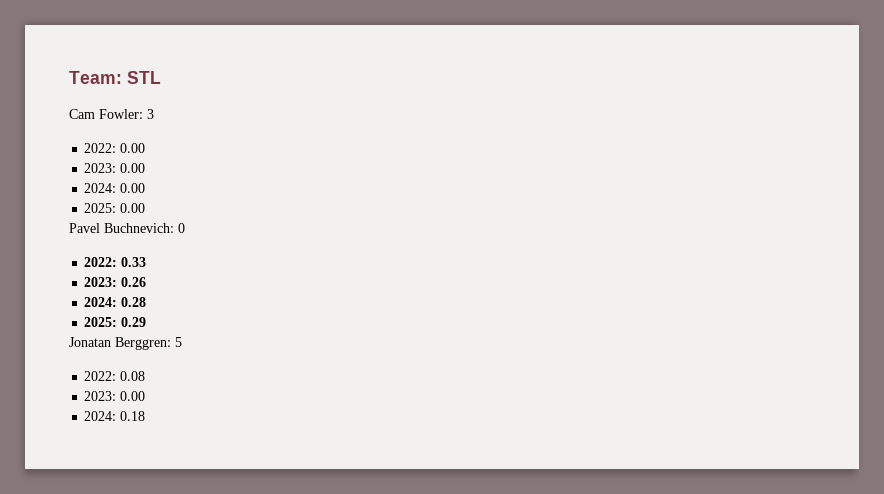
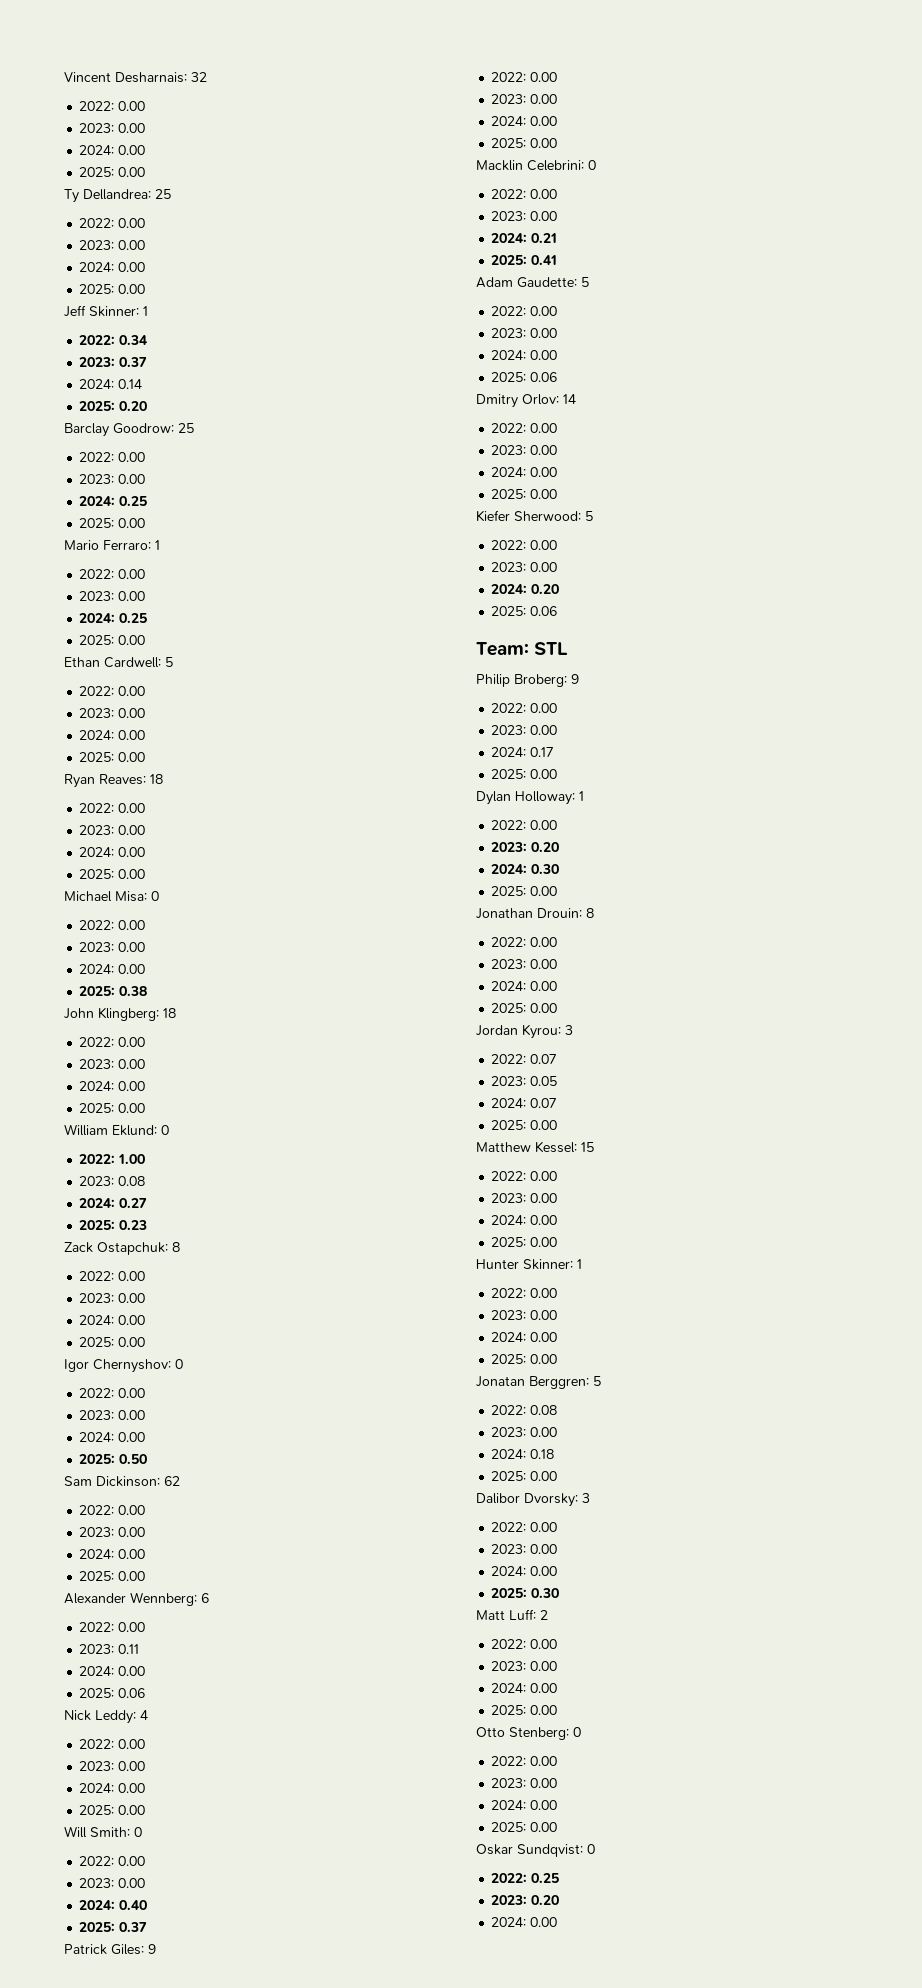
- Team: STL
- Cam Fowler: 3
+ Vincent Desharnais: 32
  2022: 0.00
  2023: 0.00
  2024: 0.00
  2025: 0.00
- Pavel Buchnevich: 0
- 2022: 0.33
- 2023: 0.26
- 2024: 0.28
- 2025: 0.29
+ Ty Dellandrea: 25
+ 2022: 0.00
+ 2023: 0.00
+ 2024: 0.00
+ 2025: 0.00
+ Jeff Skinner: 1
+ 2022: 0.34
+ 2023: 0.37
+ 2024: 0.14
+ 2025: 0.20
+ Barclay Goodrow: 25
+ 2022: 0.00
+ 2023: 0.00
+ 2024: 0.25
+ 2025: 0.00
+ Mario Ferraro: 1
+ 2022: 0.00
+ 2023: 0.00
+ 2024: 0.25
+ 2025: 0.00
+ Ethan Cardwell: 5
+ 2022: 0.00
+ 2023: 0.00
+ 2024: 0.00
+ 2025: 0.00
+ Ryan Reaves: 18
+ 2022: 0.00
+ 2023: 0.00
+ 2024: 0.00
+ 2025: 0.00
+ Michael Misa: 0
+ 2022: 0.00
+ 2023: 0.00
+ 2024: 0.00
+ 2025: 0.38
+ John Klingberg: 18
+ 2022: 0.00
+ 2023: 0.00
+ 2024: 0.00
+ 2025: 0.00
+ William Eklund: 0
+ 2022: 1.00
+ 2023: 0.08
+ 2024: 0.27
+ 2025: 0.23
+ Zack Ostapchuk: 8
+ 2022: 0.00
+ 2023: 0.00
+ 2024: 0.00
+ 2025: 0.00
+ Igor Chernyshov: 0
+ 2022: 0.00
+ 2023: 0.00
+ 2024: 0.00
+ 2025: 0.50
+ Sam Dickinson: 62
+ 2022: 0.00
+ 2023: 0.00
+ 2024: 0.00
+ 2025: 0.00
+ Alexander Wennberg: 6
+ 2022: 0.00
+ 2023: 0.11
+ 2024: 0.00
+ 2025: 0.06
+ Nick Leddy: 4
+ 2022: 0.00
+ 2023: 0.00
+ 2024: 0.00
+ 2025: 0.00
+ Will Smith: 0
+ 2022: 0.00
+ 2023: 0.00
+ 2024: 0.40
+ 2025: 0.37
+ Patrick Giles: 9
+ 2022: 0.00
+ 2023: 0.00
+ 2024: 0.00
+ 2025: 0.00
+ Macklin Celebrini: 0
+ 2022: 0.00
+ 2023: 0.00
+ 2024: 0.21
+ 2025: 0.41
+ Adam Gaudette: 5
+ 2022: 0.00
+ 2023: 0.00
+ 2024: 0.00
+ 2025: 0.06
+ Dmitry Orlov: 14
+ 2022: 0.00
+ 2023: 0.00
+ 2024: 0.00
+ 2025: 0.00
+ Kiefer Sherwood: 5
+ 2022: 0.00
+ 2023: 0.00
+ 2024: 0.20
+ 2025: 0.06
+ Team: STL
+ Philip Broberg: 9
+ 2022: 0.00
+ 2023: 0.00
+ 2024: 0.17
+ 2025: 0.00
+ Dylan Holloway: 1
+ 2022: 0.00
+ 2023: 0.20
+ 2024: 0.30
+ 2025: 0.00
+ Jonathan Drouin: 8
+ 2022: 0.00
+ 2023: 0.00
+ 2024: 0.00
+ 2025: 0.00
+ Jordan Kyrou: 3
+ 2022: 0.07
+ 2023: 0.05
+ 2024: 0.07
+ 2025: 0.00
+ Matthew Kessel: 15
+ 2022: 0.00
+ 2023: 0.00
+ 2024: 0.00
+ 2025: 0.00
+ Hunter Skinner: 1
+ 2022: 0.00
+ 2023: 0.00
+ 2024: 0.00
+ 2025: 0.00
  2024: 0.18
+ 2025: 0.00
+ Dalibor Dvorsky: 3
+ 2022: 0.00
+ 2023: 0.00
+ 2024: 0.00
+ 2025: 0.30
+ Matt Luff: 2
+ 2022: 0.00
+ 2023: 0.00
+ 2024: 0.00
+ 2025: 0.00
+ Otto Stenberg: 0
+ 2022: 0.00
+ 2023: 0.00
+ 2024: 0.00
+ 2025: 0.00
+ Oskar Sundqvist: 0
+ 2022: 0.25
+ 2023: 0.20
+ 2024: 0.00

